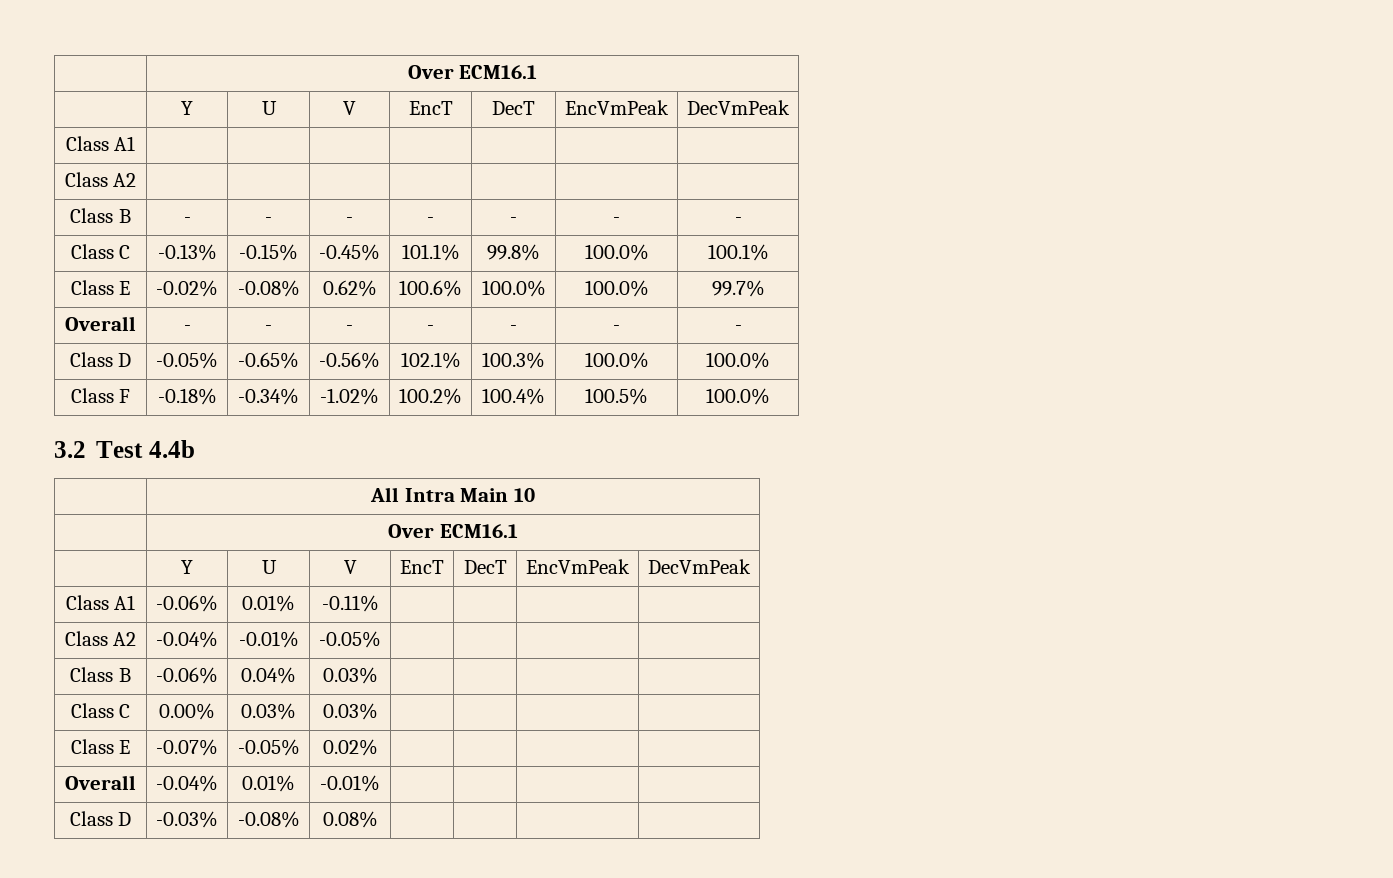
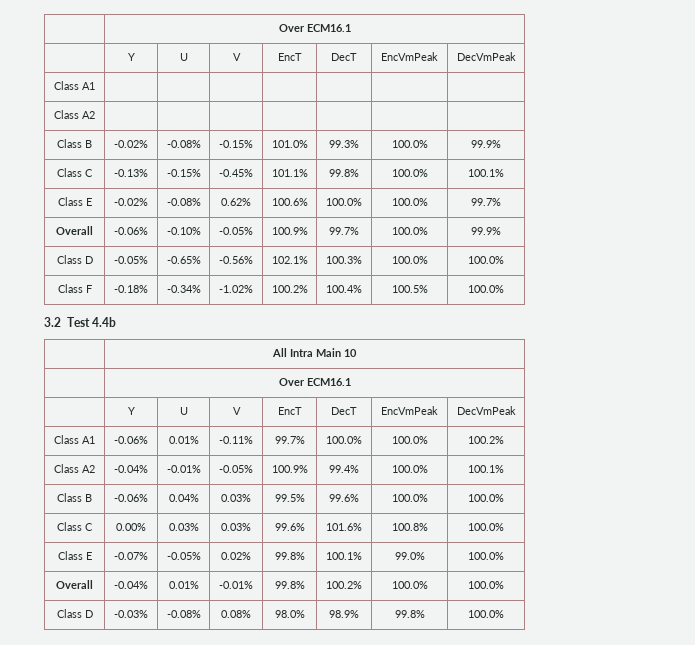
- Class B | - | - | - | - | - | - | -
+ Class B | -0.02% | -0.08% | -0.15% | 101.0% | 99.3% | 100.0% | 99.9%
- Overall | - | - | - | - | - | - | -
+ Overall | -0.06% | -0.10% | -0.05% | 100.9% | 99.7% | 100.0% | 99.9%
- Class A1 | -0.06% | 0.01% | -0.11% | | | |
+ Class A1 | -0.06% | 0.01% | -0.11% | 99.7% | 100.0% | 100.0% | 100.2%
- Class A2 | -0.04% | -0.01% | -0.05% | | | |
+ Class A2 | -0.04% | -0.01% | -0.05% | 100.9% | 99.4% | 100.0% | 100.1%
- Class B | -0.06% | 0.04% | 0.03% | | | |
+ Class B | -0.06% | 0.04% | 0.03% | 99.5% | 99.6% | 100.0% | 100.0%
- Class C | 0.00% | 0.03% | 0.03% | | | |
+ Class C | 0.00% | 0.03% | 0.03% | 99.6% | 101.6% | 100.8% | 100.0%
- Class E | -0.07% | -0.05% | 0.02% | | | |
+ Class E | -0.07% | -0.05% | 0.02% | 99.8% | 100.1% | 99.0% | 100.0%
- Overall | -0.04% | 0.01% | -0.01% | | | |
+ Overall | -0.04% | 0.01% | -0.01% | 99.8% | 100.2% | 100.0% | 100.0%
- Class D | -0.03% | -0.08% | 0.08% | | | |
+ Class D | -0.03% | -0.08% | 0.08% | 98.0% | 98.9% | 99.8% | 100.0%

